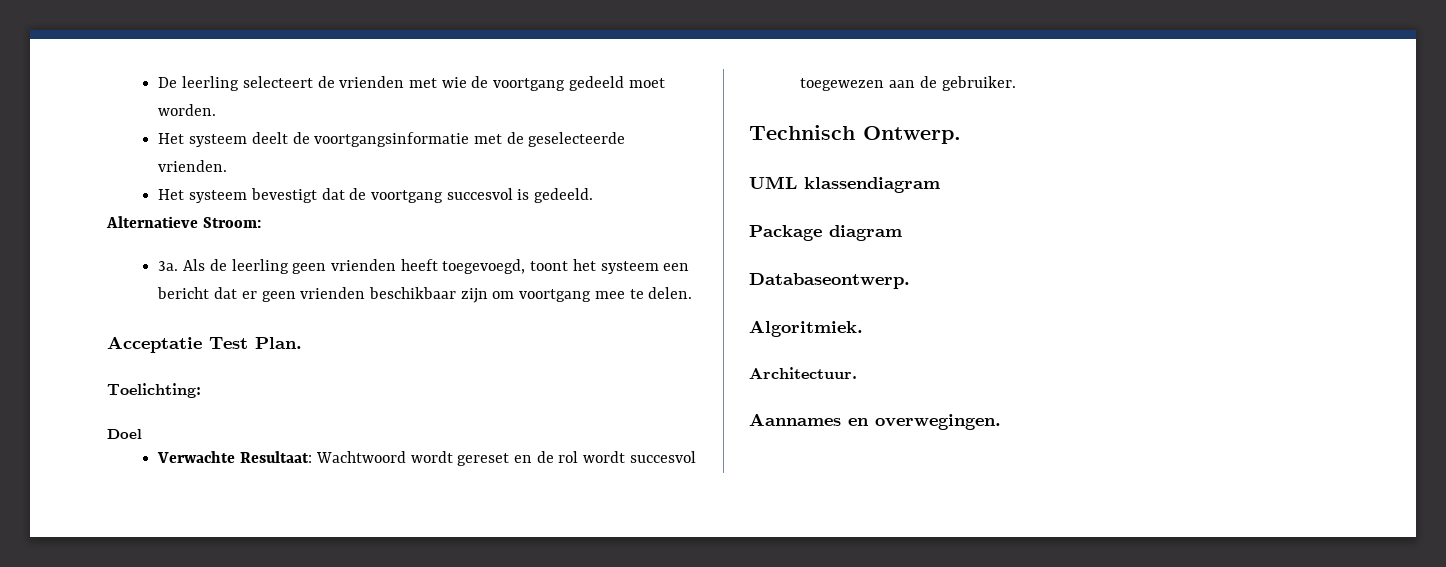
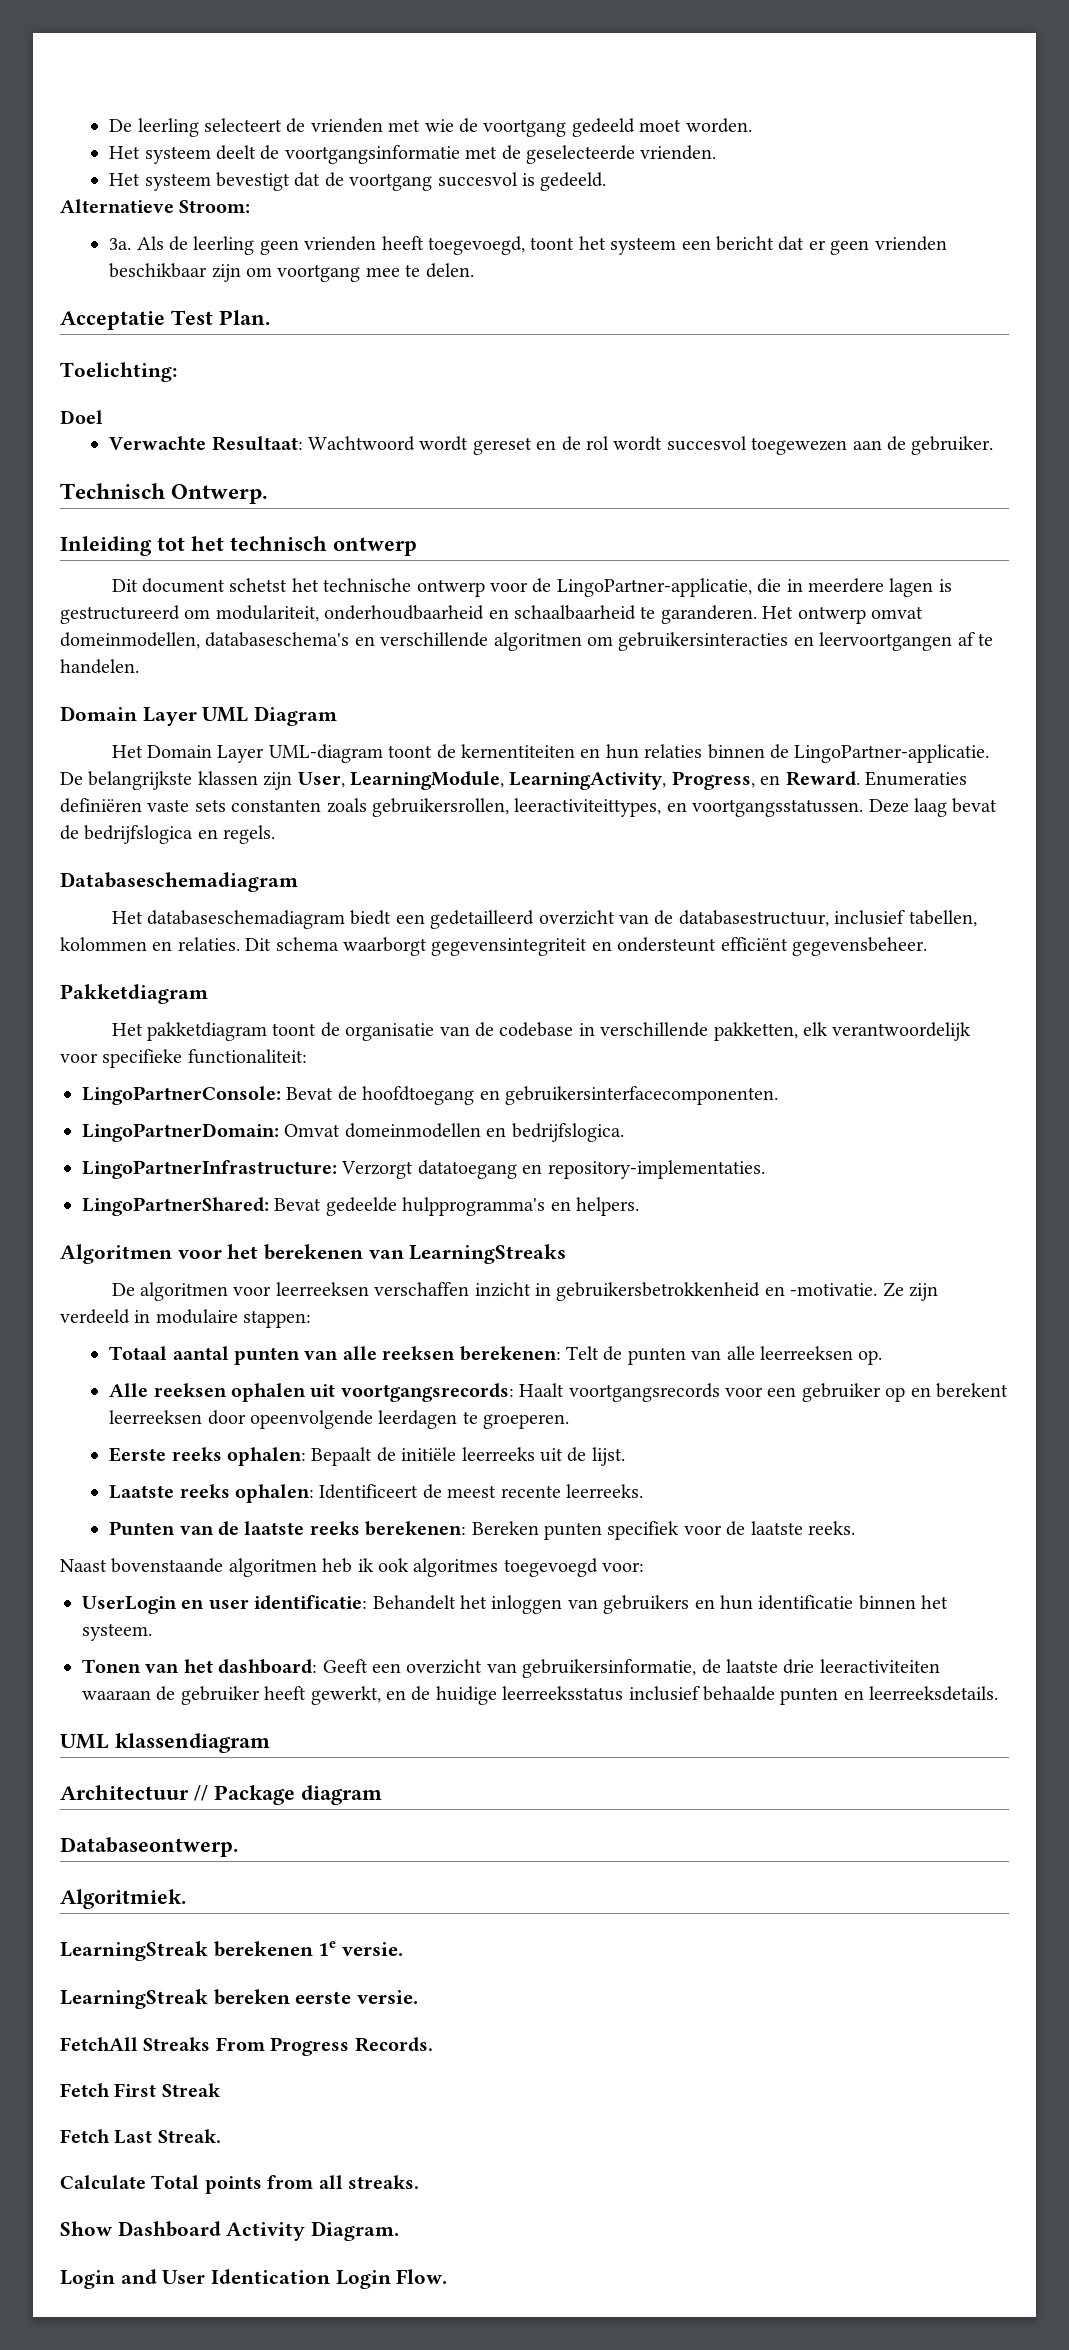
+ Inleiding tot het technisch ontwerp
+ Dit document schetst het technische ontwerp voor de LingoPartner-applicatie, die in meerdere lagen is gestructureerd om modulariteit, onderhoudbaarheid en schaalbaarheid te garanderen. Het ontwerp omvat domeinmodellen, databaseschema's en verschillende algoritmen om gebruikersinteracties en leervoortgangen af te handelen.
+ Domain Layer UML Diagram
+ Het Domain Layer UML-diagram toont de kernentiteiten en hun relaties binnen de LingoPartner-applicatie. De belangrijkste klassen zijn User, LearningModule, LearningActivity, Progress, en Reward. Enumeraties definiëren vaste sets constanten zoals gebruikersrollen, leeractiviteittypes, en voortgangsstatussen. Deze laag bevat de bedrijfslogica en regels.
+ Databaseschemadiagram
+ Het databaseschemadiagram biedt een gedetailleerd overzicht van de databasestructuur, inclusief tabellen, kolommen en relaties. Dit schema waarborgt gegevensintegriteit en ondersteunt efficiënt gegevensbeheer.
+ Pakketdiagram
+ Het pakketdiagram toont de organisatie van de codebase in verschillende pakketten, elk verantwoordelijk voor specifieke functionaliteit:
+ LingoPartnerConsole: Bevat de hoofdtoegang en gebruikersinterfacecomponenten.
+ LingoPartnerDomain: Omvat domeinmodellen en bedrijfslogica.
+ LingoPartnerInfrastructure: Verzorgt datatoegang en repository-implementaties.
+ LingoPartnerShared: Bevat gedeelde hulpprogramma's en helpers.
+ Algoritmen voor het berekenen van LearningStreaks
+ De algoritmen voor leerreeksen verschaffen inzicht in gebruikersbetrokkenheid en -motivatie. Ze zijn verdeeld in modulaire stappen:
+ Totaal aantal punten van alle reeksen berekenen: Telt de punten van alle leerreeksen op.
+ Alle reeksen ophalen uit voortgangsrecords: Haalt voortgangsrecords voor een gebruiker op en berekent leerreeksen door opeenvolgende leerdagen te groeperen.
+ Eerste reeks ophalen: Bepaalt de initiële leerreeks uit de lijst.
+ Laatste reeks ophalen: Identificeert de meest recente leerreeks.
+ Punten van de laatste reeks berekenen: Bereken punten specifiek voor de laatste reeks.
+ Naast bovenstaande algoritmen heb ik ook algoritmes toegevoegd voor:
+ UserLogin en user identificatie: Behandelt het inloggen van gebruikers en hun identificatie binnen het systeem.
+ Tonen van het dashboard: Geeft een overzicht van gebruikersinformatie, de laatste drie leeractiviteiten waaraan de gebruiker heeft gewerkt, en de huidige leerreeksstatus inclusief behaalde punten en leerreeksdetails.
- Package diagram
+ Architectuur // Package diagram
- Architectuur.
- Aannames en overwegingen.
+ LearningStreak berekenen 1e versie.
+ LearningStreak bereken eerste versie.
+ FetchAll Streaks From Progress Records.
+ Fetch First Streak
+ Fetch Last Streak.
+ Calculate Total points from all streaks.
+ Show Dashboard Activity Diagram.
+ Login and User Identication Login Flow.

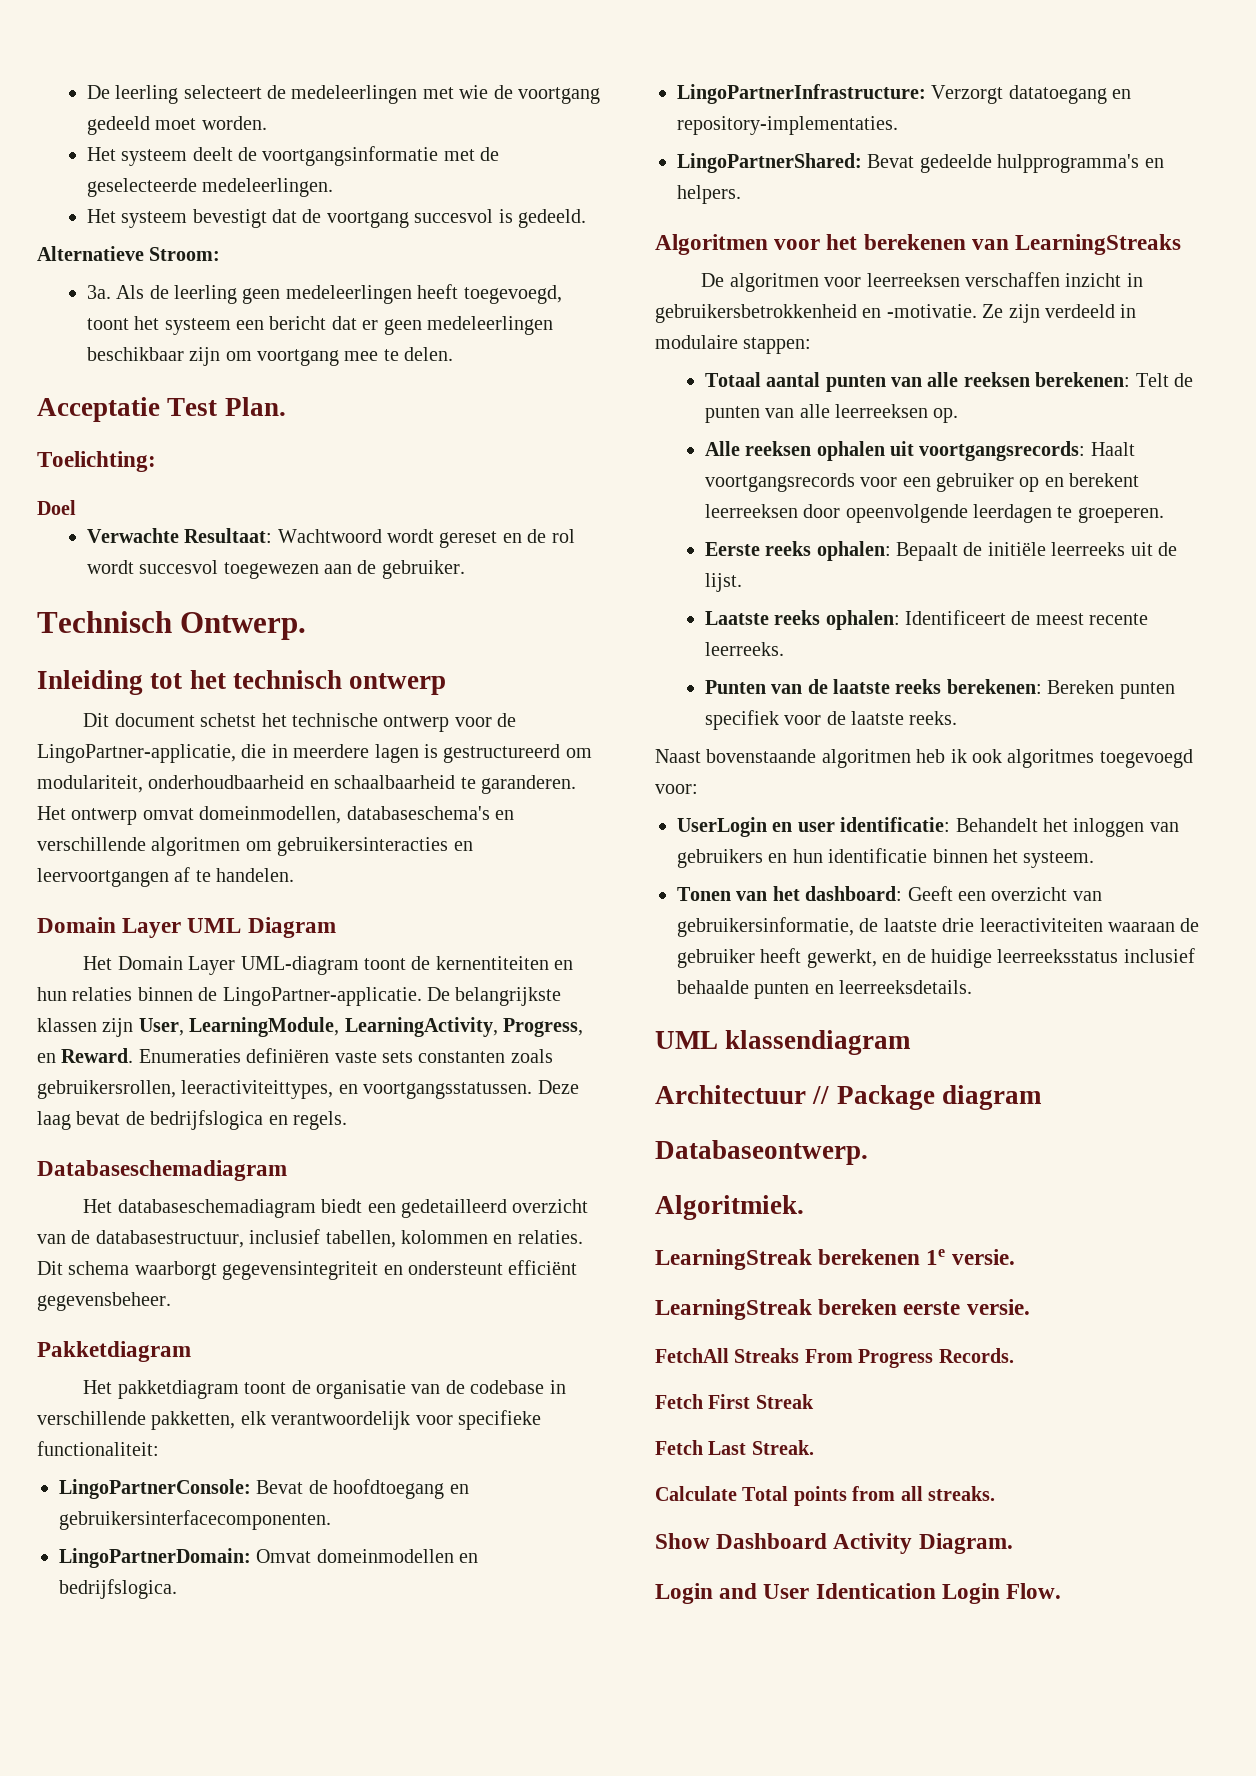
- De leerling selecteert de vrienden met wie de voortgang gedeeld moet worden.
+ De leerling selecteert de medeleerlingen met wie de voortgang gedeeld moet worden.
- Het systeem deelt de voortgangsinformatie met de geselecteerde vrienden.
+ Het systeem deelt de voortgangsinformatie met de geselecteerde medeleerlingen.
- Als de leerling geen vrienden heeft toegevoegd, toont het systeem een bericht dat er geen vrienden beschikbaar zijn om voortgang mee te delen.
+ Als de leerling geen medeleerlingen heeft toegevoegd, toont het systeem een bericht dat er geen medeleerlingen beschikbaar zijn om voortgang mee te delen.

